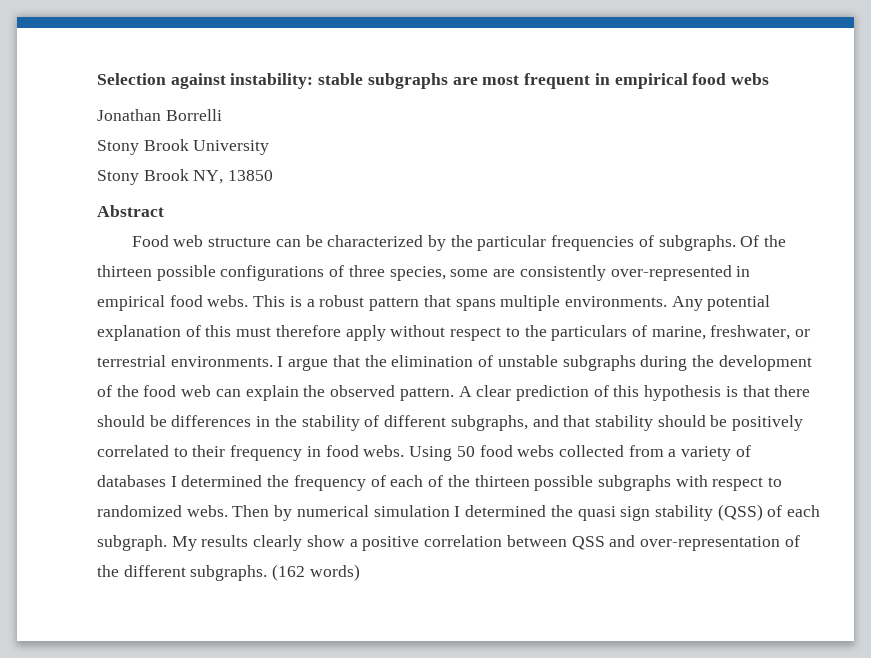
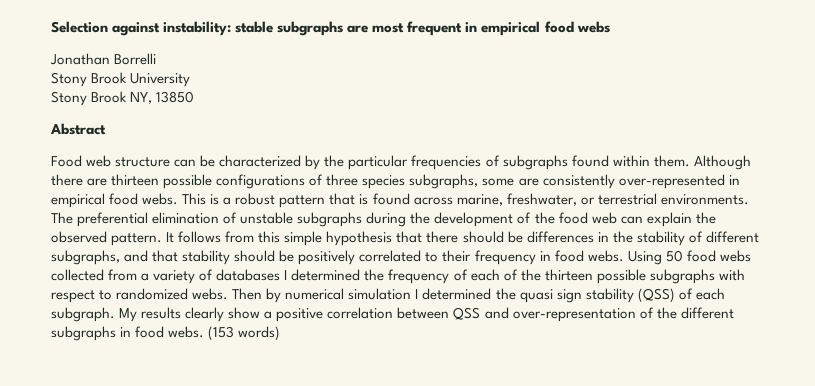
- Food web structure can be characterized by the particular frequencies of subgraphs. Of the thirteen possible configurations of three species, some are consistently over-represented in empirical food webs.
+ Food web structure can be characterized by the particular frequencies of subgraphs found within them. Although there are thirteen possible configurations of three species subgraphs, some are consistently over-represented in empirical food webs.
- This is a robust pattern that spans multiple environments. Any potential explanation of this must therefore apply without respect to the particulars of marine, freshwater, or terrestrial environments.
+ This is a robust pattern that is found across marine, freshwater, or terrestrial environments.
- I argue that the elimination of unstable subgraphs during the development of the food web can explain the observed pattern.
+ The preferential elimination of unstable subgraphs during the development of the food web can explain the observed pattern.
- A clear prediction of this hypothesis is that there should be differences in the stability of different subgraphs, and that stability should be positively correlated to their frequency in food webs.
+ It follows from this simple hypothesis that there should be differences in the stability of different subgraphs, and that stability should be positively correlated to their frequency in food webs.
- My results clearly show a positive correlation between QSS and over-representation of the different subgraphs. (162 words)
+ My results clearly show a positive correlation between QSS and over-representation of the different subgraphs in food webs. (153 words)

